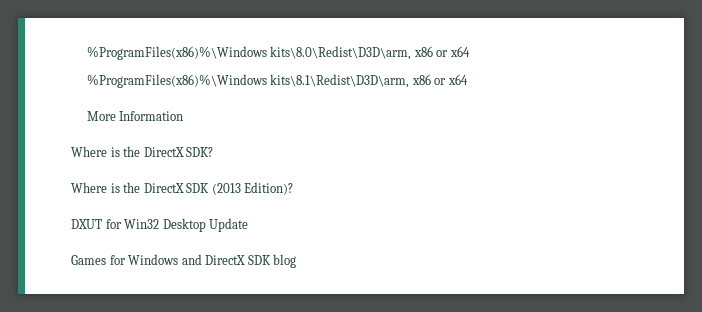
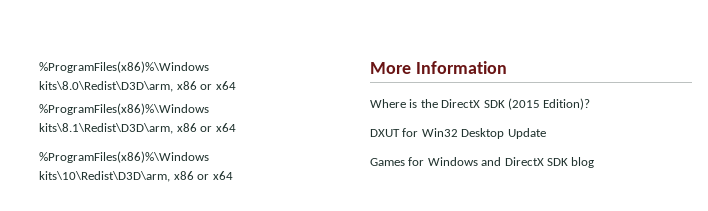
+ %ProgramFiles(x86)%\Windows kits\10\Redist\D3D\arm, x86 or x64
  More Information
- Where is the DirectX SDK?
- Where is the DirectX SDK (2013 Edition)?
+ Where is the DirectX SDK (2015 Edition)?

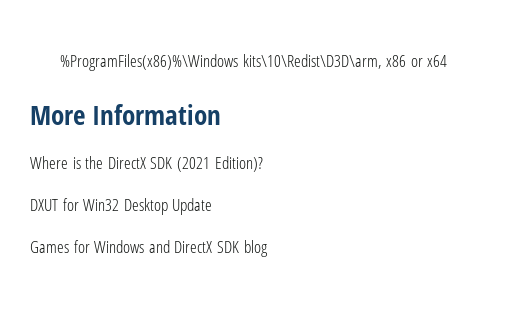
- %ProgramFiles(x86)%\Windows kits\8.0\Redist\D3D\arm, x86 or x64
- %ProgramFiles(x86)%\Windows kits\8.1\Redist\D3D\arm, x86 or x64
- Where is the DirectX SDK (2015 Edition)?
+ Where is the DirectX SDK (2021 Edition)?

